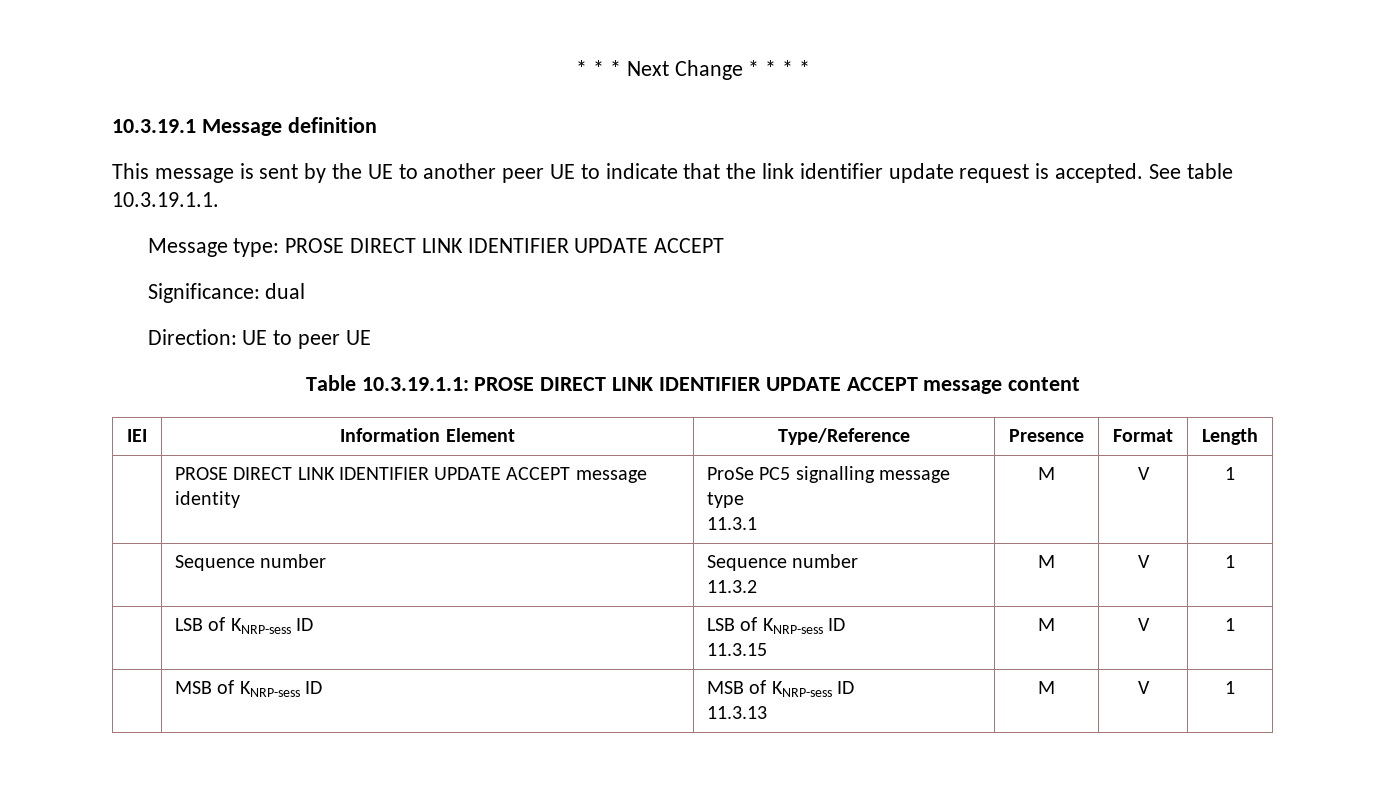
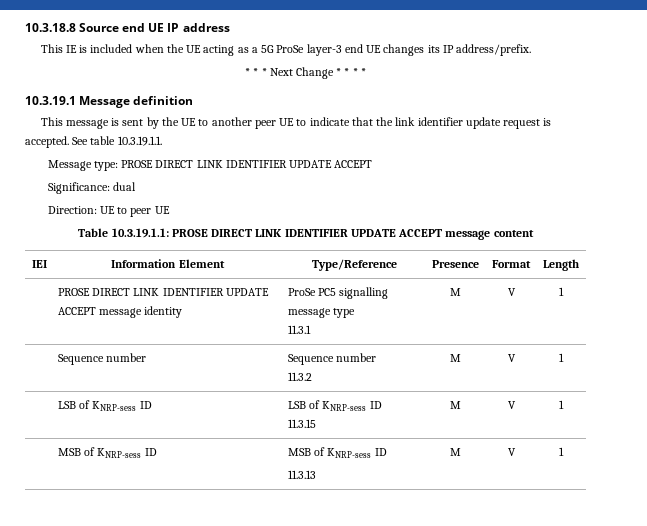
+ 10.3.18.8 Source end UE IP address
+ This IE is included when the UE acting as a 5G ProSe layer-3 end UE changes its IP address/prefix.

